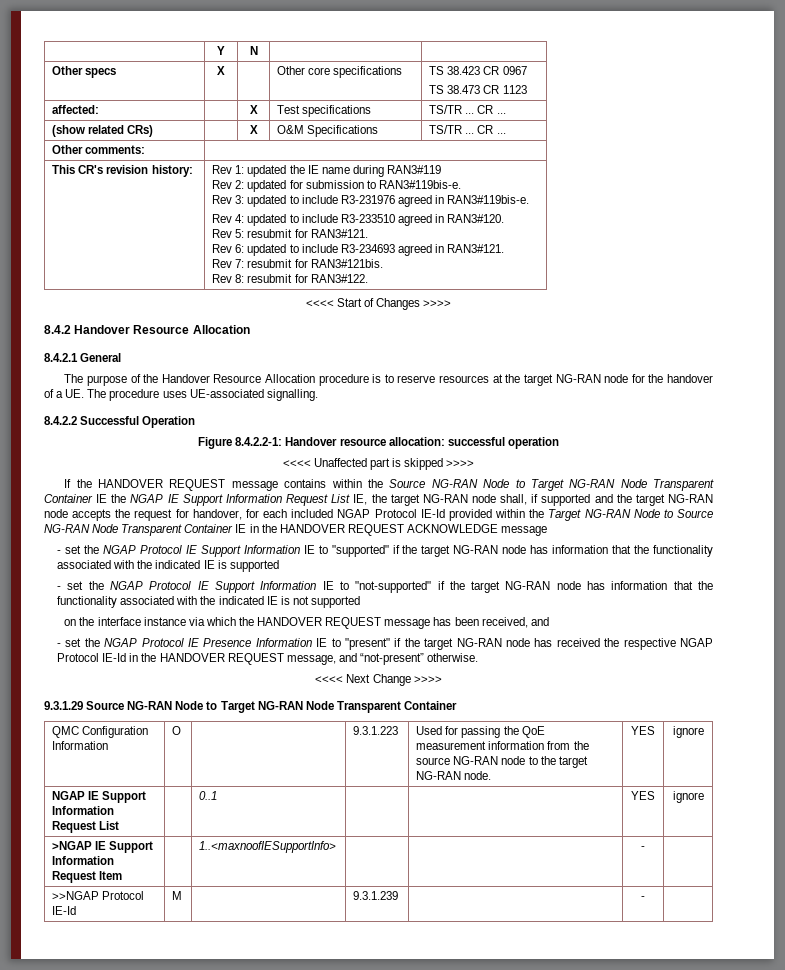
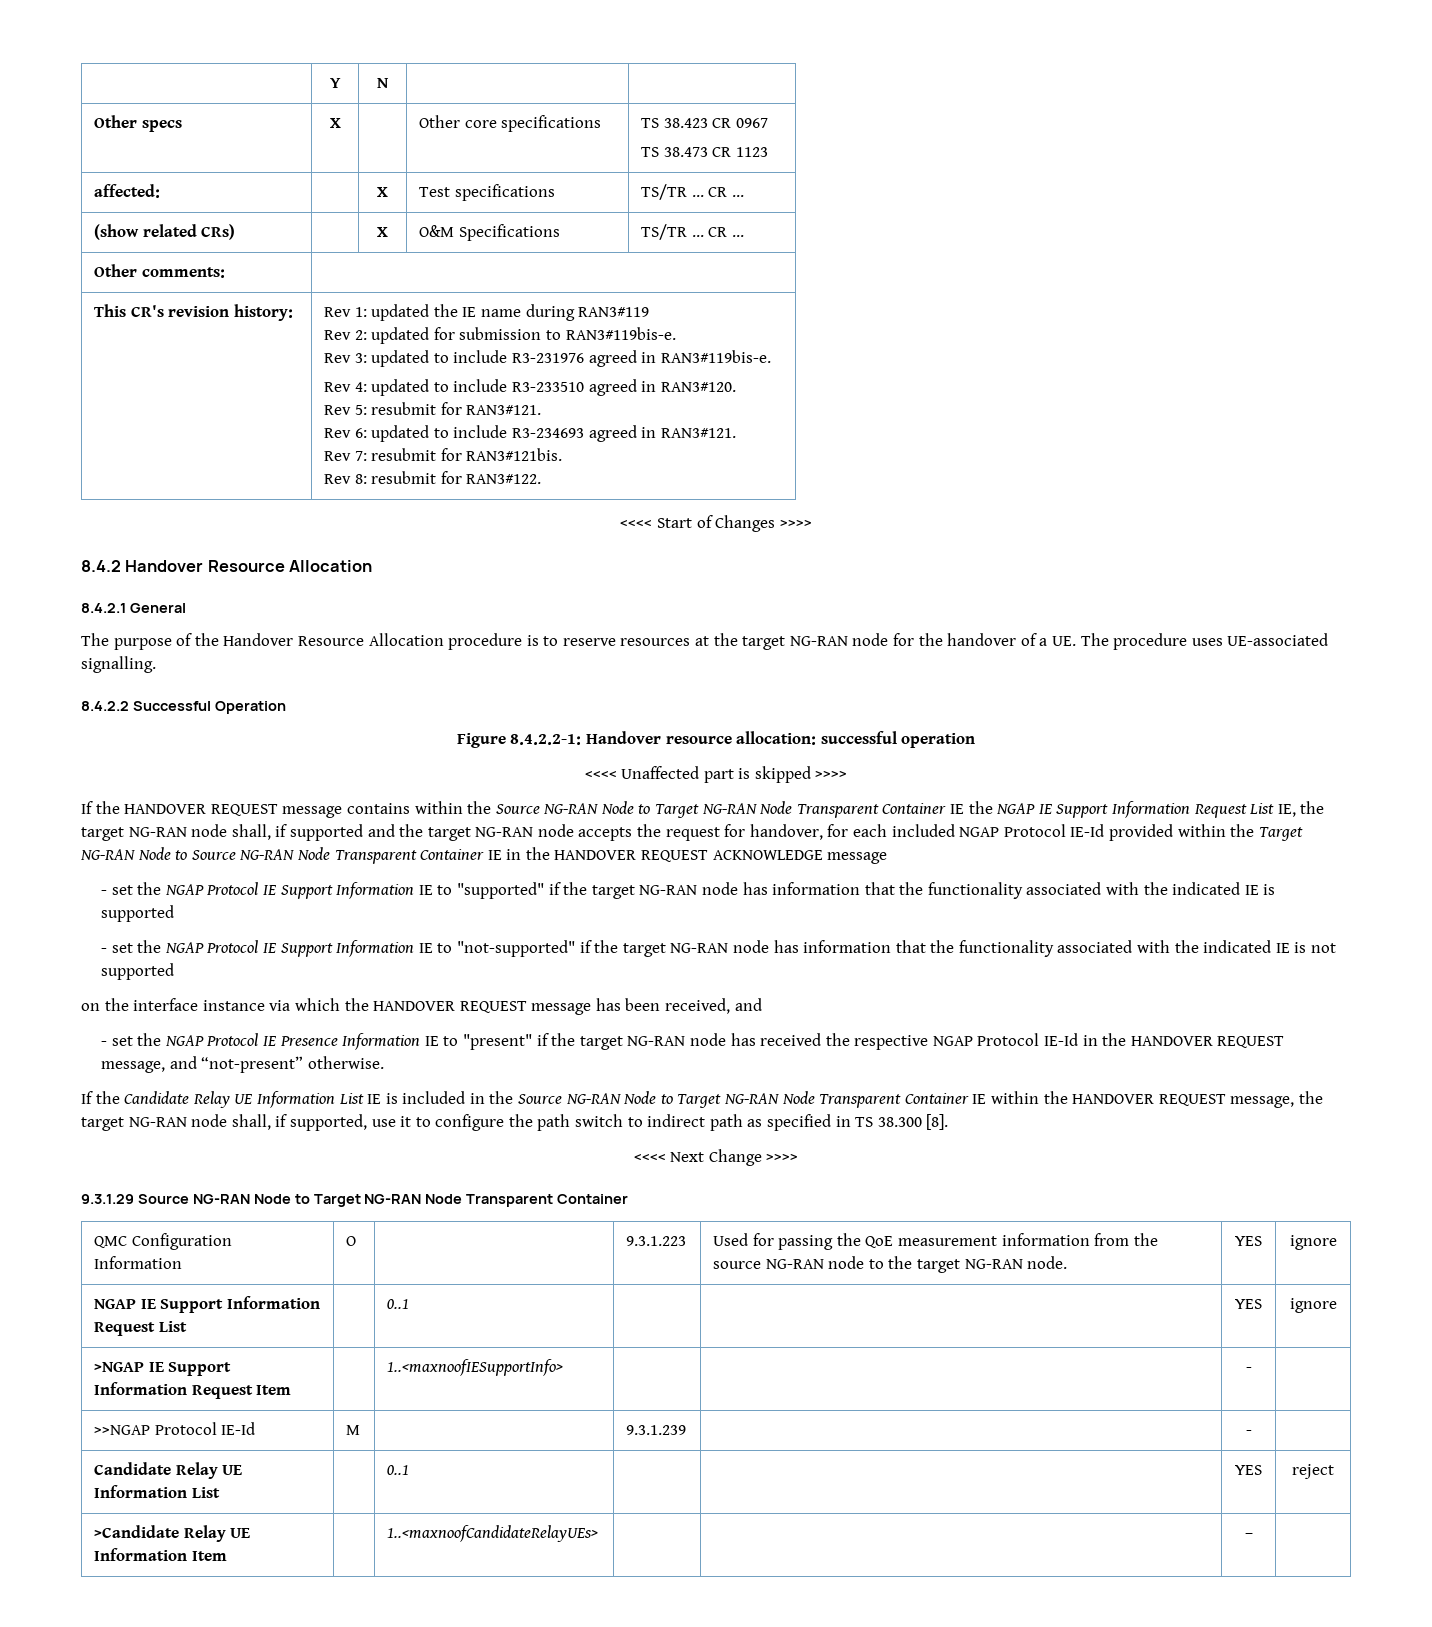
+ If the Candidate Relay UE Information List IE is included in the Source NG-RAN Node to Target NG-RAN Node Transparent Container IE within the HANDOVER REQUEST message, the target NG-RAN node shall, if supported, use it to configure the path switch to indirect path as specified in TS 38.300 [8].
+ Candidate Relay UE Information List | | 0..1 | | | YES | reject
+ >Candidate Relay UE Information Item | | 1..<maxnoofCandidateRelayUEs> | | | – |

